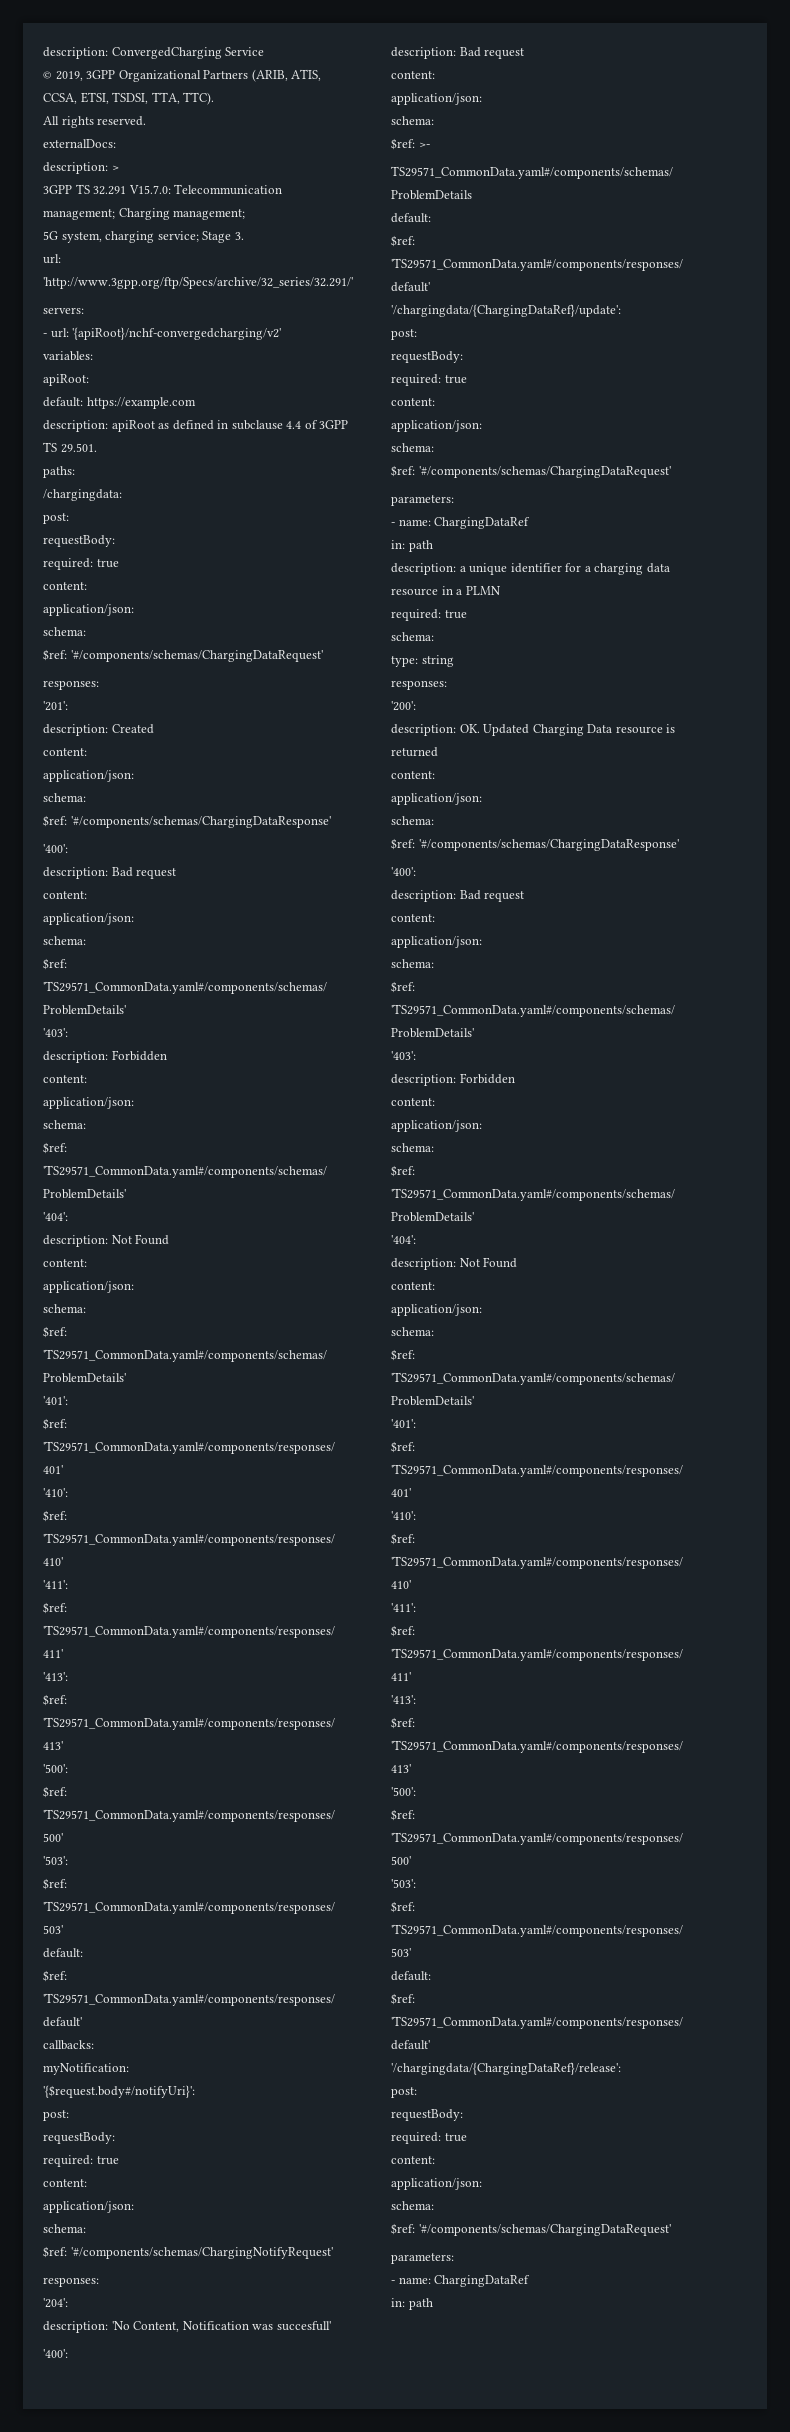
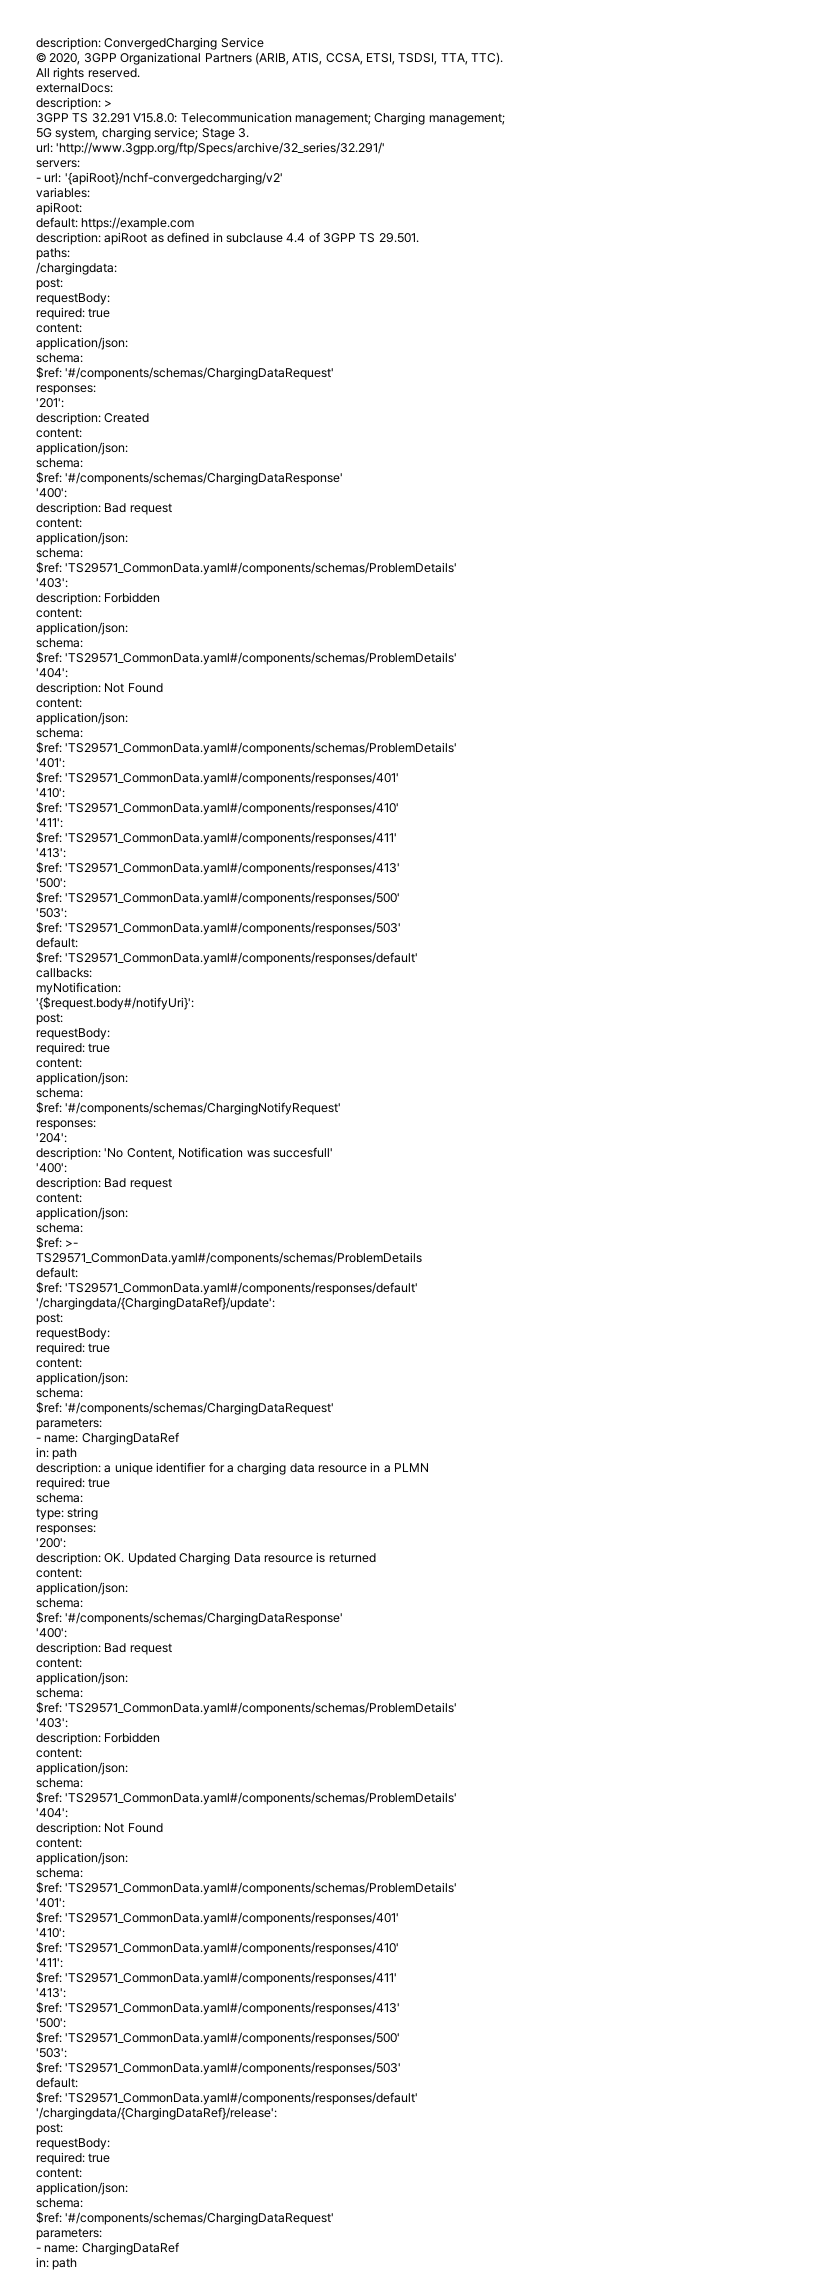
- © 2019, 3GPP Organizational Partners (ARIB, ATIS, CCSA, ETSI, TSDSI, TTA, TTC).
+ © 2020, 3GPP Organizational Partners (ARIB, ATIS, CCSA, ETSI, TSDSI, TTA, TTC).
- 3GPP TS 32.291 V15.7.0: Telecommunication management; Charging management;
+ 3GPP TS 32.291 V15.8.0: Telecommunication management; Charging management;

